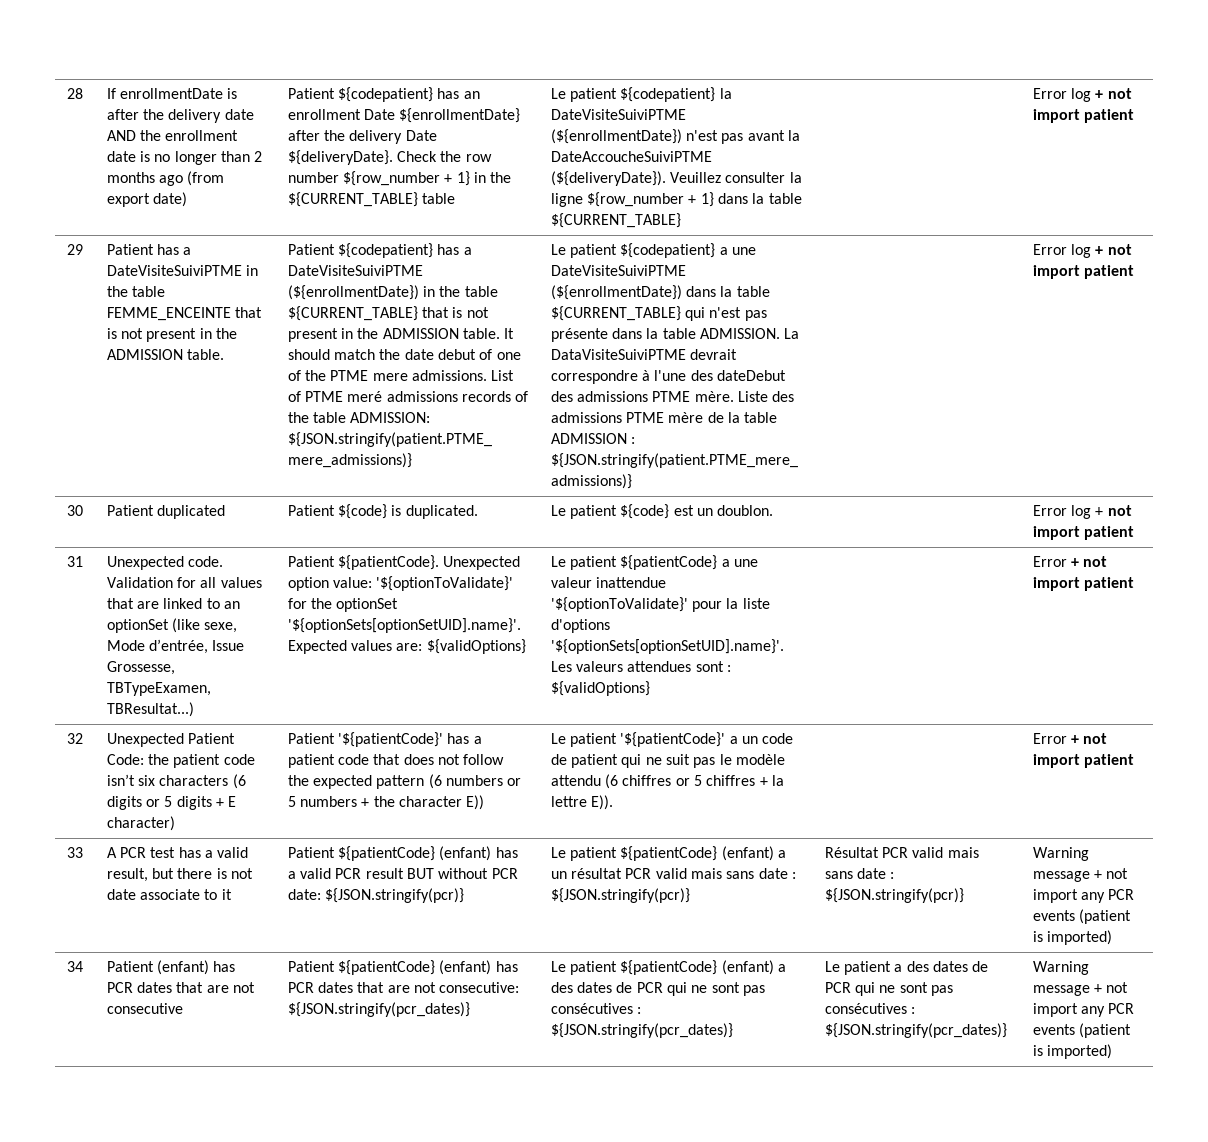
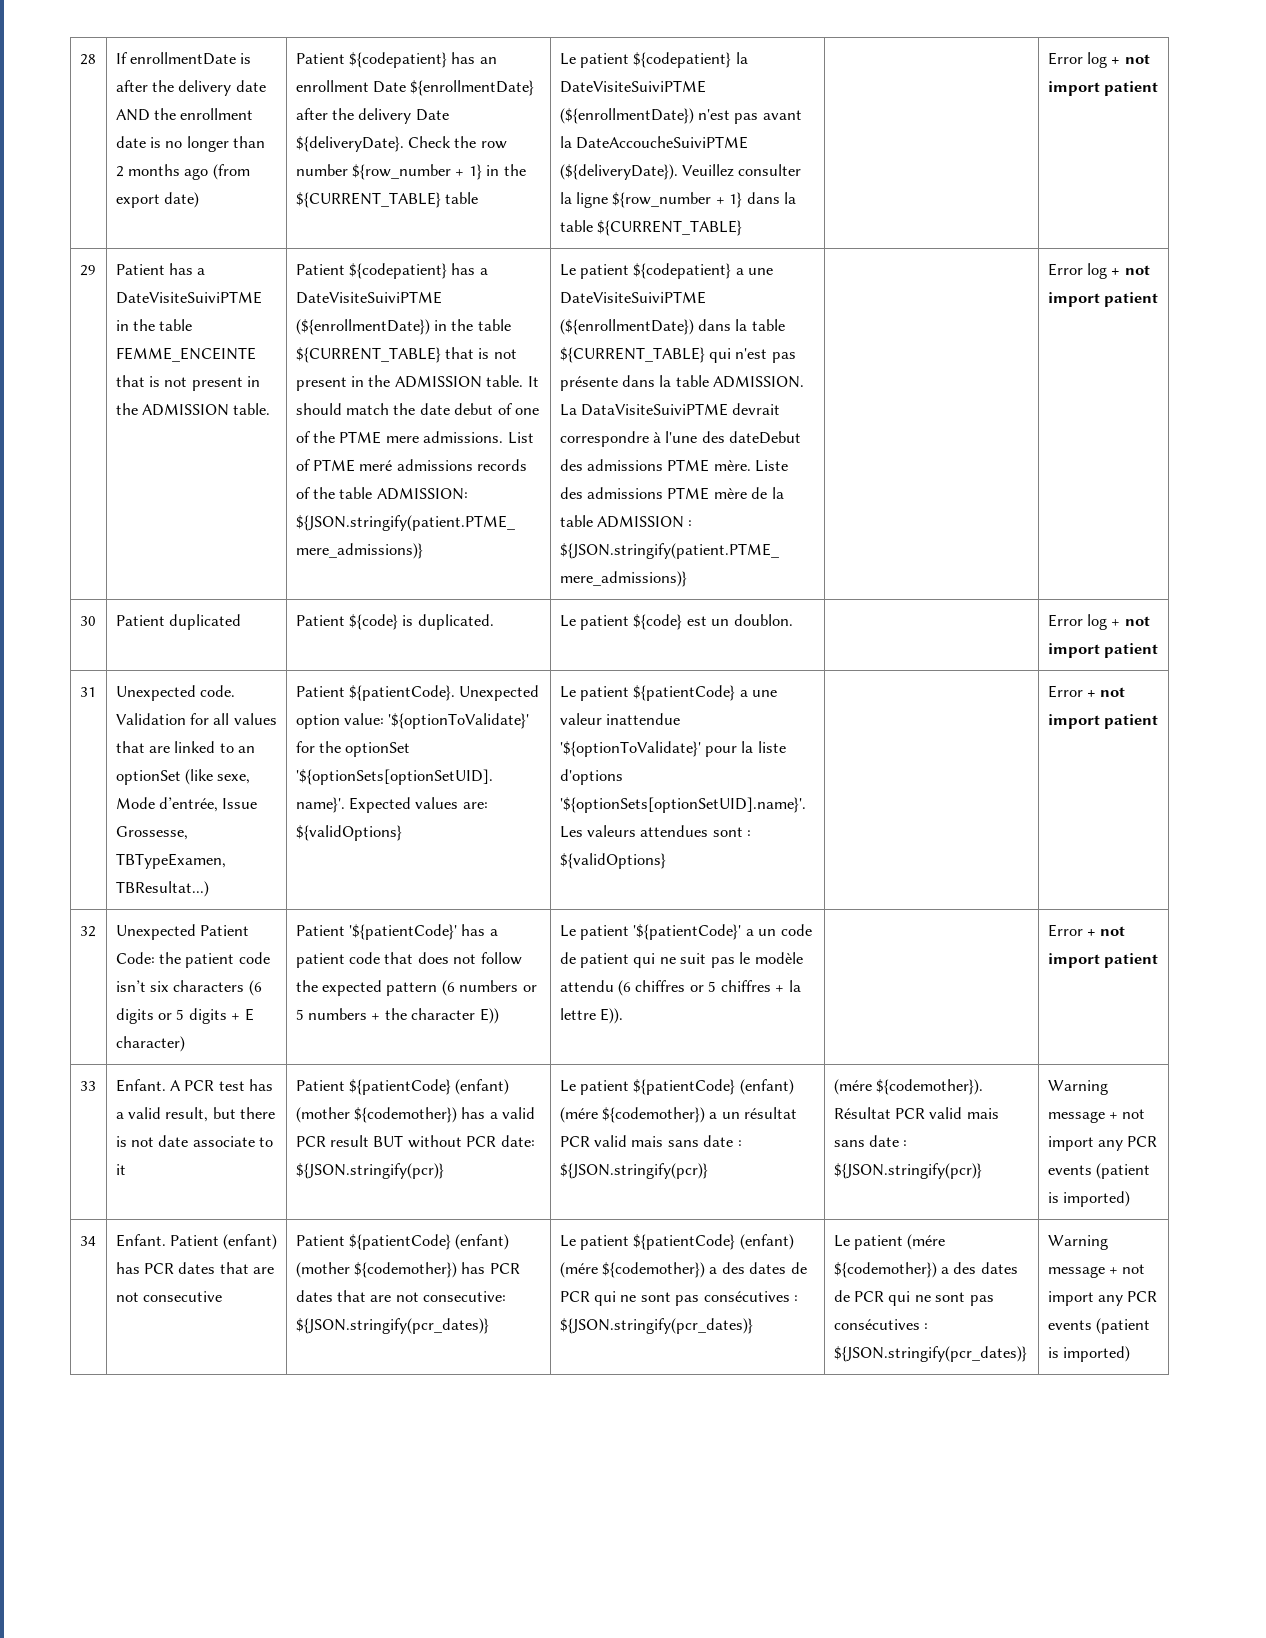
- 33 | A PCR test has a valid result, but there is not date associate to it
+ 33 | Enfant. A PCR test has a valid result, but there is not date associate to it
- Patient ${patientCode} (enfant) has a valid PCR result BUT without PCR date: ${JSON.stringify(pcr)}
+ Patient ${patientCode} (enfant) (mother ${codemother}) has a valid PCR result BUT without PCR date: ${JSON.stringify(pcr)}
- Le patient ${patientCode} (enfant) a un résultat PCR valid mais sans date : ${JSON.stringify(pcr)}
+ Le patient ${patientCode} (enfant) (mére ${codemother}) a un résultat PCR valid mais sans date : ${JSON.stringify(pcr)}
+ (mére ${codemother}).
- 34 | Patient (enfant) has PCR dates that are not consecutive
+ 34 | Enfant. Patient (enfant) has PCR dates that are not consecutive
- Patient ${patientCode} (enfant) has PCR dates that are not consecutive: ${JSON.stringify(pcr_dates)}
+ Patient ${patientCode} (enfant) (mother ${codemother}) has PCR dates that are not consecutive: ${JSON.stringify(pcr_dates)}
- Le patient ${patientCode} (enfant) a des dates de PCR qui ne sont pas consécutives : ${JSON.stringify(pcr_dates)}
+ Le patient ${patientCode} (enfant) (mére ${codemother}) a des dates de PCR qui ne sont pas consécutives : ${JSON.stringify(pcr_dates)}
- Le patient a des dates de PCR qui ne sont pas consécutives : ${JSON.stringify(pcr_dates)}
+ Le patient (mére ${codemother}) a des dates de PCR qui ne sont pas consécutives : ${JSON.stringify(pcr_dates)}

